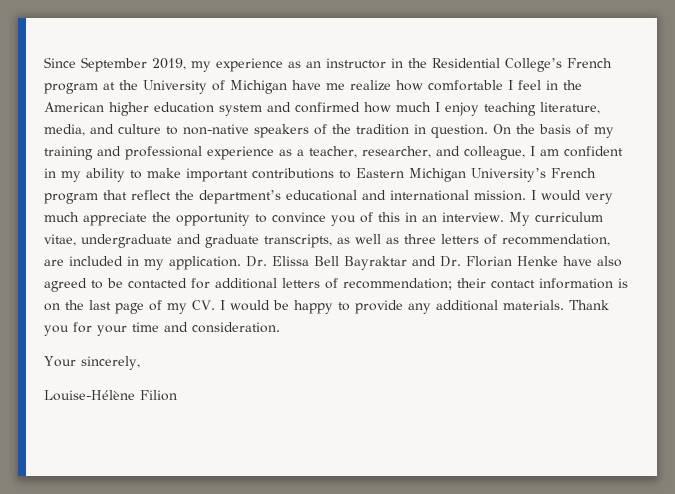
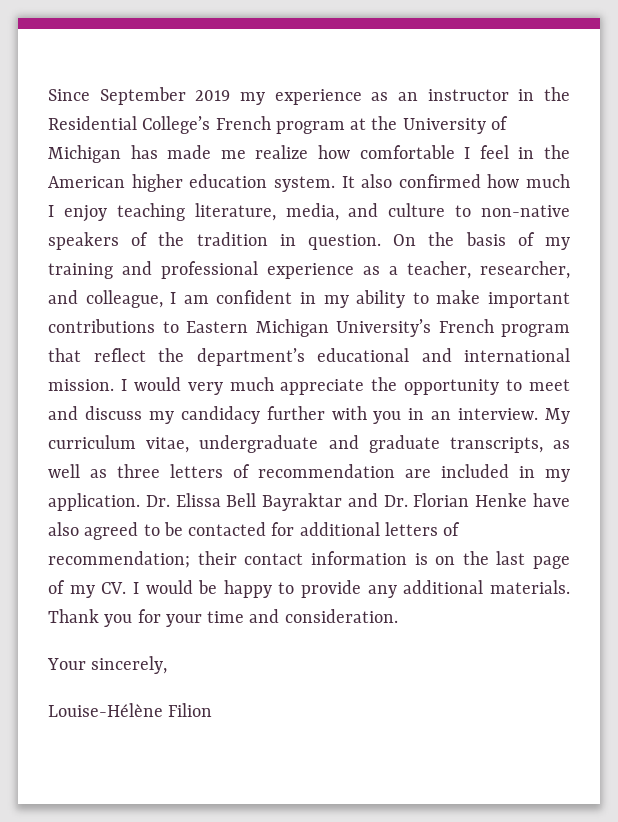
- Since September 2019, my experience as an instructor in the Residential College’s French program at the University of Michigan have me realize how comfortable I feel in the American higher education system and confirmed how much I enjoy teaching literature, media, and culture to non-native speakers of the tradition in question.
+ Since September 2019 my experience as an instructor in the Residential College’s French program at the University of Michigan has made me realize how comfortable I feel in the American higher education system. It also confirmed how much I enjoy teaching literature, media, and culture to non-native speakers of the tradition in question.
- I would very much appreciate the opportunity to convince you of this in an interview.
+ I would very much appreciate the opportunity to meet and discuss my candidacy further with you in an interview.
- My curriculum vitae, undergraduate and graduate transcripts, as well as three letters of recommendation, are included in my application.
+ My curriculum vitae, undergraduate and graduate transcripts, as well as three letters of recommendation are included in my application.

